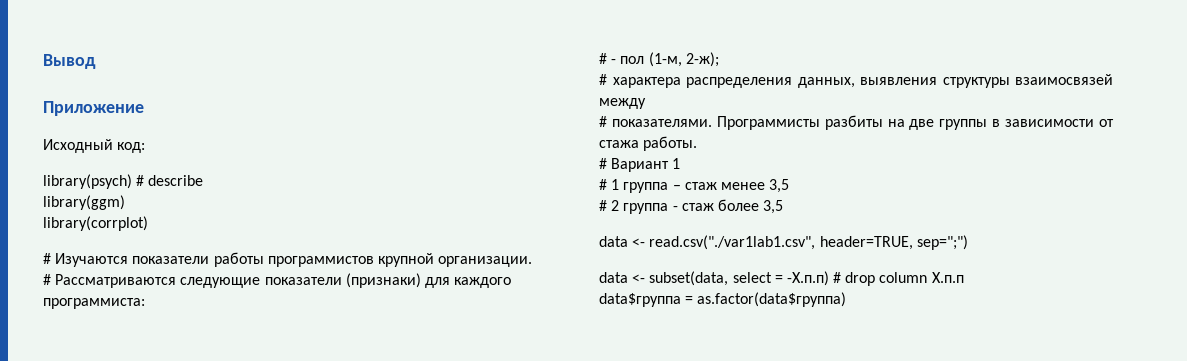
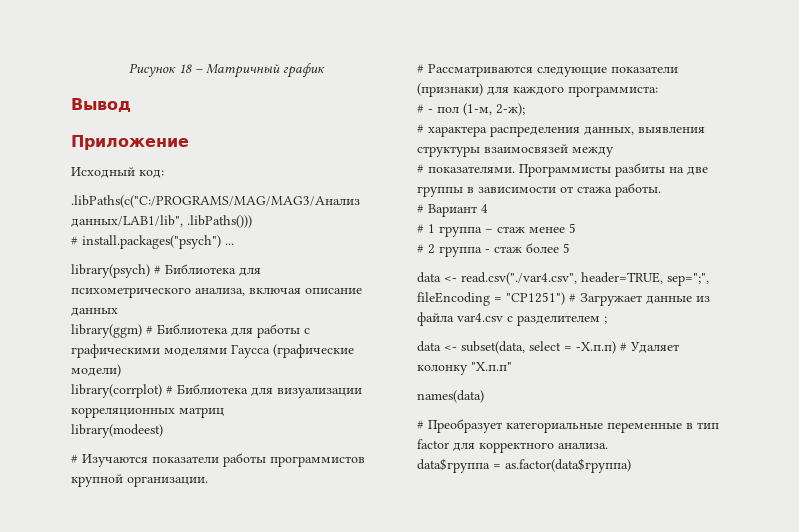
+ Рисунок 18 – Матричный график
- library(psych) # describe
- library(ggm)
- library(corrplot)
+ .libPaths(c("C:/PROGRAMS/MAG/MAG3/Анализ данных/LAB1/lib", .libPaths()))
+ # install.packages("psych") ...
+ library(psych) # Библиотека для психометрического анализа, включая описание данных
+ library(ggm) # Библиотека для работы с графическими моделями Гаусса (графические модели)
+ library(corrplot) # Библиотека для визуализации корреляционных матриц
+ library(modeest)
- # Вариант 1
+ # Вариант 4
- # 1 группа – стаж менее 3,5
+ # 1 группа – стаж менее 5
- # 2 группа - стаж более 3,5
- data <- read.csv("./var1lab1.csv", header=TRUE, sep=";")
+ # 2 группа - стаж более 5
+ data <- read.csv("./var4.csv", header=TRUE, sep=";", fileEncoding = "CP1251") # Загружает данные из файла var4.csv с разделителем ;
- data <- subset(data, select = -X.п.п) # drop column X.п.п
+ data <- subset(data, select = -X.п.п) # Удаляет колонку "X.п.п"
+ names(data)
+ # Преобразует категориальные переменные в тип factor для корректного анализа.

